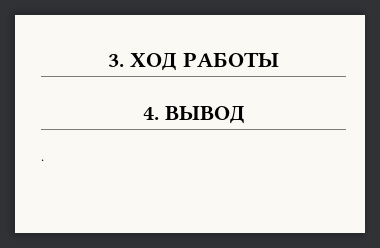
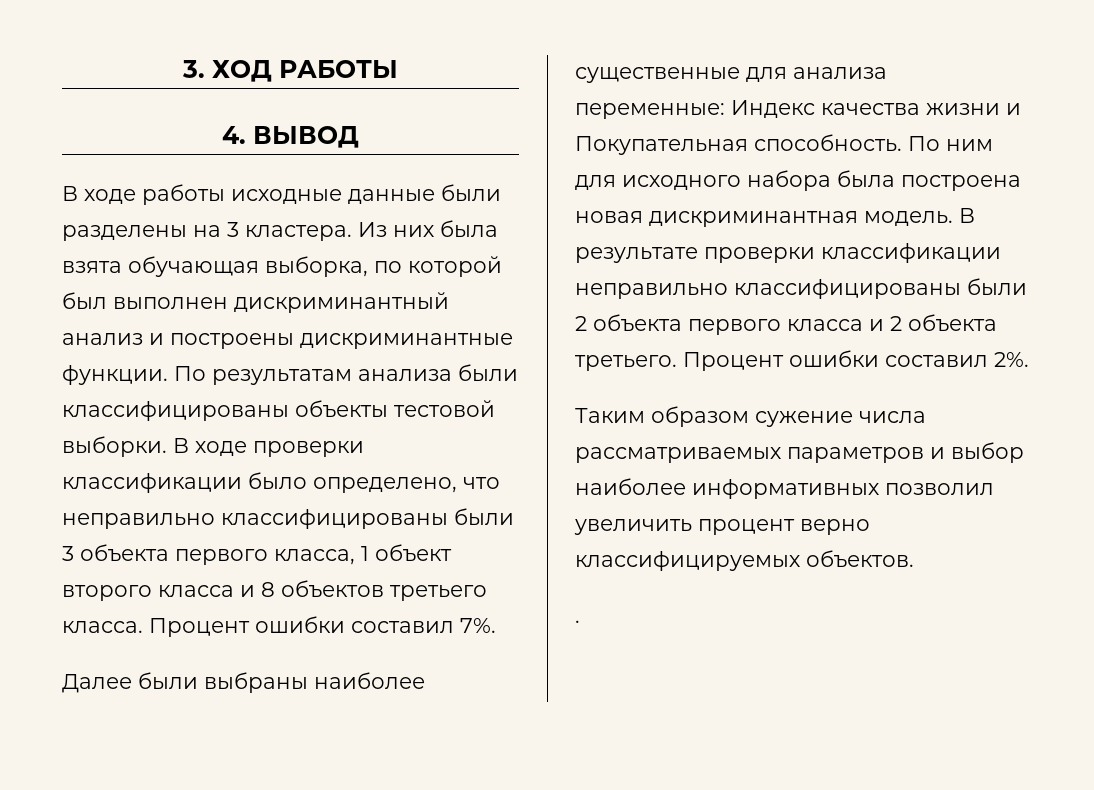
+ В ходе работы исходные данные были разделены на 3 кластера. Из них была взята обучающая выборка, по которой был выполнен дискриминантный анализ и построены дискриминантные функции. По результатам анализа были классифицированы объекты тестовой выборки. В ходе проверки классификации было определено, что неправильно классифицированы были 3 объекта первого класса, 1 объект второго класса и 8 объектов третьего класса. Процент ошибки составил 7%.
+ Далее были выбраны наиболее существенные для анализа переменные: Индекс качества жизни и Покупательная способность. По ним для исходного набора была построена новая дискриминантная модель. В результате проверки классификации неправильно классифицированы были 2 объекта первого класса и 2 объекта третьего. Процент ошибки составил 2%.
+ Таким образом сужение числа рассматриваемых параметров и выбор наиболее информативных позволил увеличить процент верно классифицируемых объектов.

